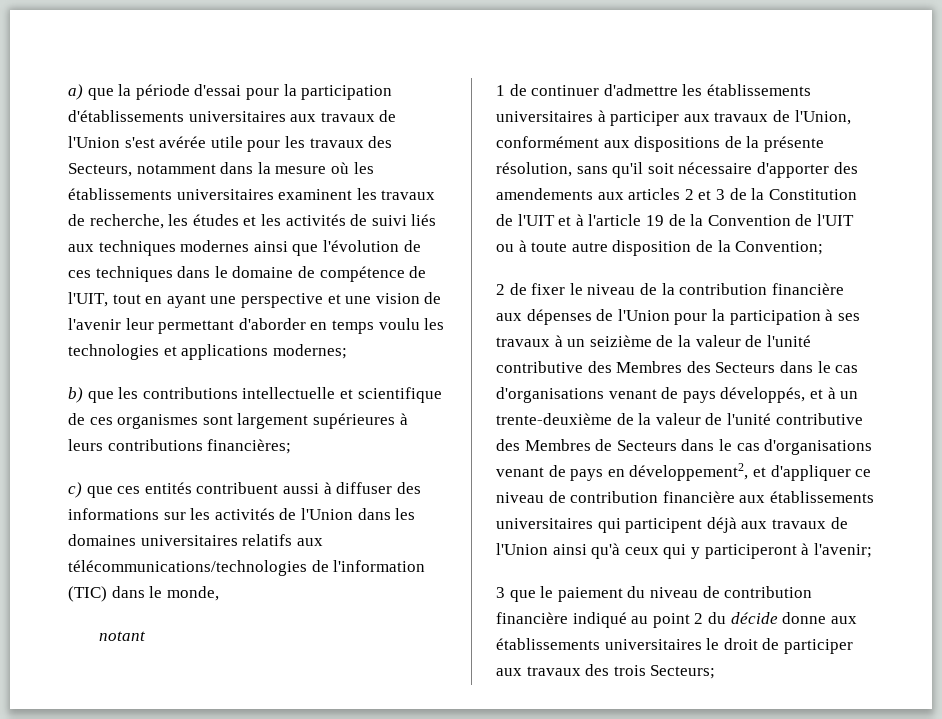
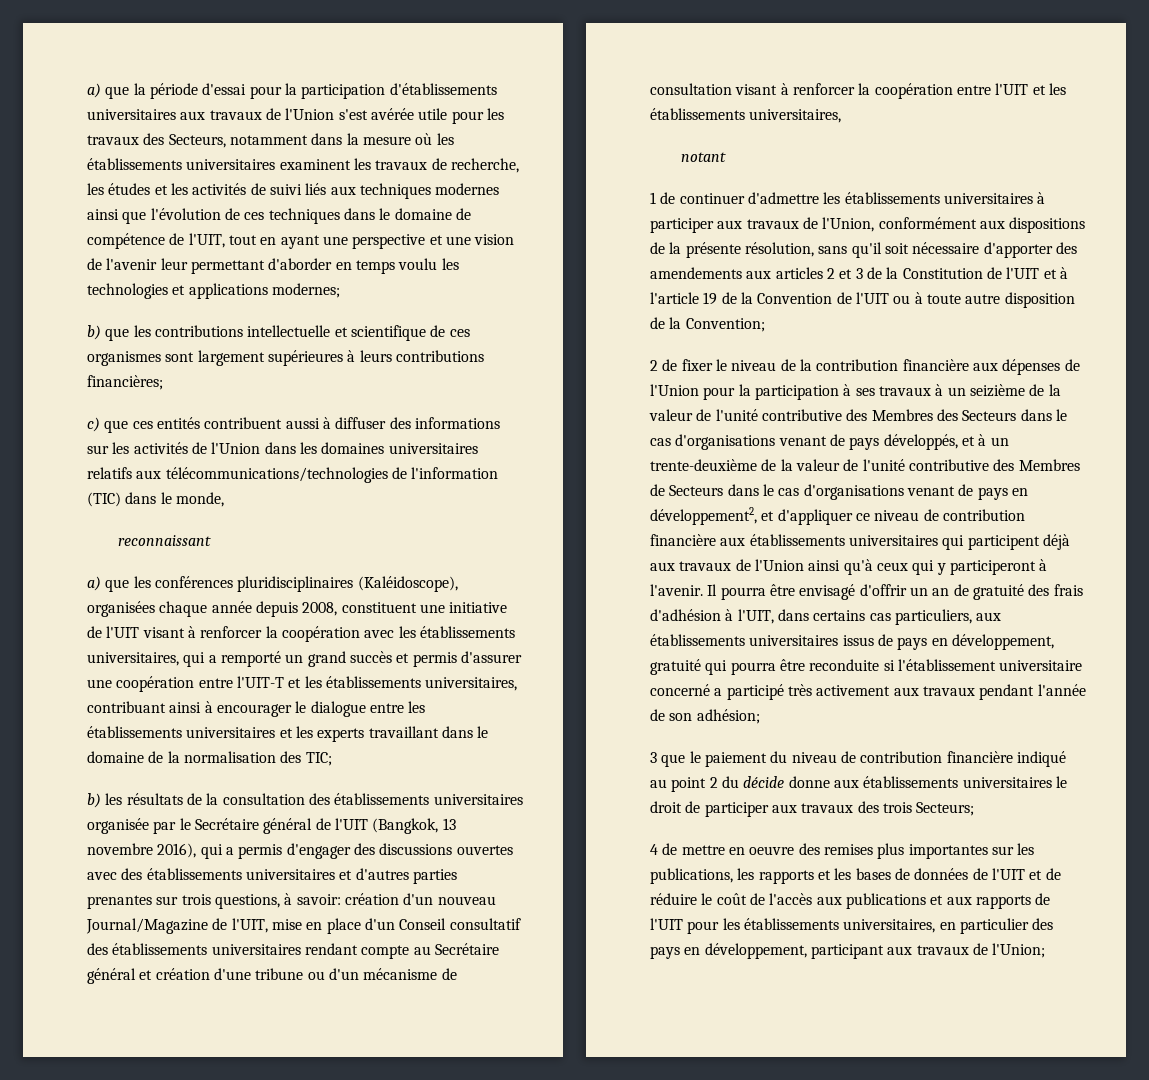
+ reconnaissant
+ a) que les conférences pluridisciplinaires (Kaléidoscope), organisées chaque année depuis 2008, constituent une initiative de l'UIT visant à renforcer la coopération avec les établissements universitaires, qui a remporté un grand succès et permis d'assurer une coopération entre l'UIT-T et les établissements universitaires, contribuant ainsi à encourager le dialogue entre les établissements universitaires et les experts travaillant dans le domaine de la normalisation des TIC;
+ b) les résultats de la consultation des établissements universitaires organisée par le Secrétaire général de l'UIT (Bangkok, 13 novembre 2016), qui a permis d'engager des discussions ouvertes avec des établissements universitaires et d'autres parties prenantes sur trois questions, à savoir: création d'un nouveau Journal/Magazine de l'UIT, mise en place d'un Conseil consultatif des établissements universitaires rendant compte au Secrétaire général et création d'une tribune ou d'un mécanisme de consultation visant à renforcer la coopération entre l'UIT et les établissements universitaires,
- 2 de fixer le niveau de la contribution financière aux dépenses de l'Union pour la participation à ses travaux à un seizième de la valeur de l'unité contributive des Membres des Secteurs dans le cas d'organisations venant de pays développés, et à un trente-deuxième de la valeur de l'unité contributive des Membres de Secteurs dans le cas d'organisations venant de pays en développement2, et d'appliquer ce niveau de contribution financière aux établissements universitaires qui participent déjà aux travaux de l'Union ainsi qu'à ceux qui y participeront à l'avenir;
+ 2 de fixer le niveau de la contribution financière aux dépenses de l'Union pour la participation à ses travaux à un seizième de la valeur de l'unité contributive des Membres des Secteurs dans le cas d'organisations venant de pays développés, et à un trente-deuxième de la valeur de l'unité contributive des Membres de Secteurs dans le cas d'organisations venant de pays en développement2, et d'appliquer ce niveau de contribution financière aux établissements universitaires qui participent déjà aux travaux de l'Union ainsi qu'à ceux qui y participeront à l'avenir. Il pourra être envisagé d'offrir un an de gratuité des frais d'adhésion à l'UIT, dans certains cas particuliers, aux établissements universitaires issus de pays en développement, gratuité qui pourra être reconduite si l'établissement universitaire concerné a participé très activement aux travaux pendant l'année de son adhésion;
+ 4 de mettre en oeuvre des remises plus importantes sur les publications, les rapports et les bases de données de l'UIT et de réduire le coût de l'accès aux publications et aux rapports de l'UIT pour les établissements universitaires, en particulier des pays en développement, participant aux travaux de l'Union;

